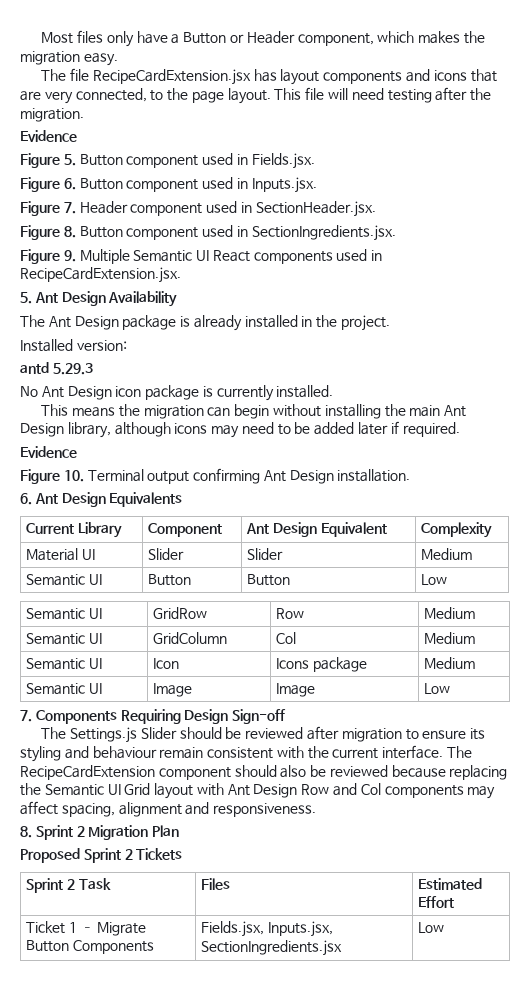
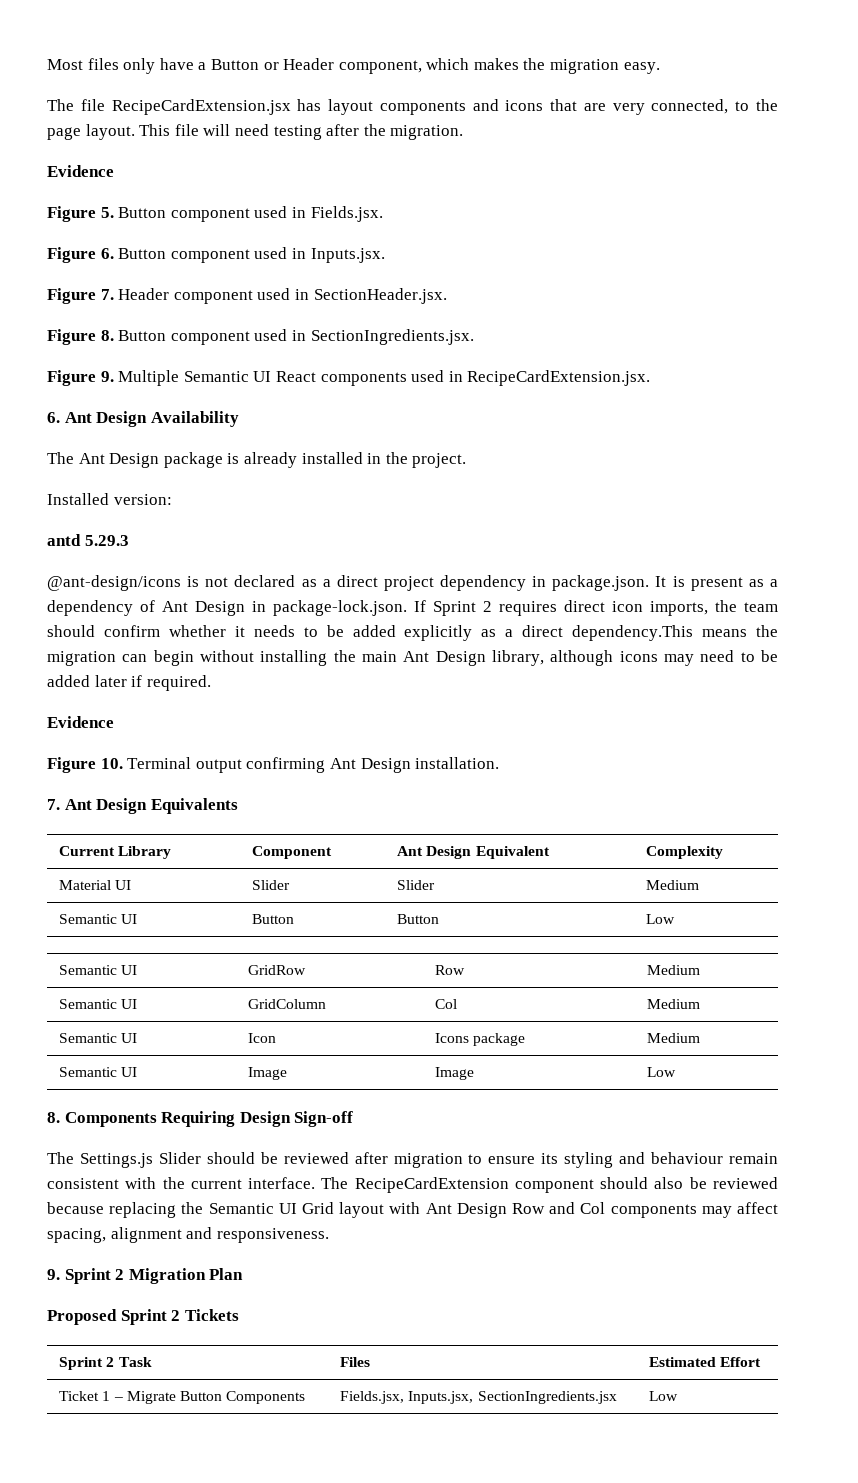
- 5. Ant Design Availability
+ 6. Ant Design Availability
- No Ant Design icon package is currently installed.
- This means the migration can begin without installing the main Ant Design library, although icons may need to be added later if required.
+ @ant-design/icons is not declared as a direct project dependency in package.json. It is present as a dependency of Ant Design in package-lock.json. If Sprint 2 requires direct icon imports, the team should confirm whether it needs to be added explicitly as a direct dependency.This means the migration can begin without installing the main Ant Design library, although icons may need to be added later if required.
- 6. Ant Design Equivalents
+ 7. Ant Design Equivalents
- 7. Components Requiring Design Sign-off
+ 8. Components Requiring Design Sign-off
- 8. Sprint 2 Migration Plan
+ 9. Sprint 2 Migration Plan

